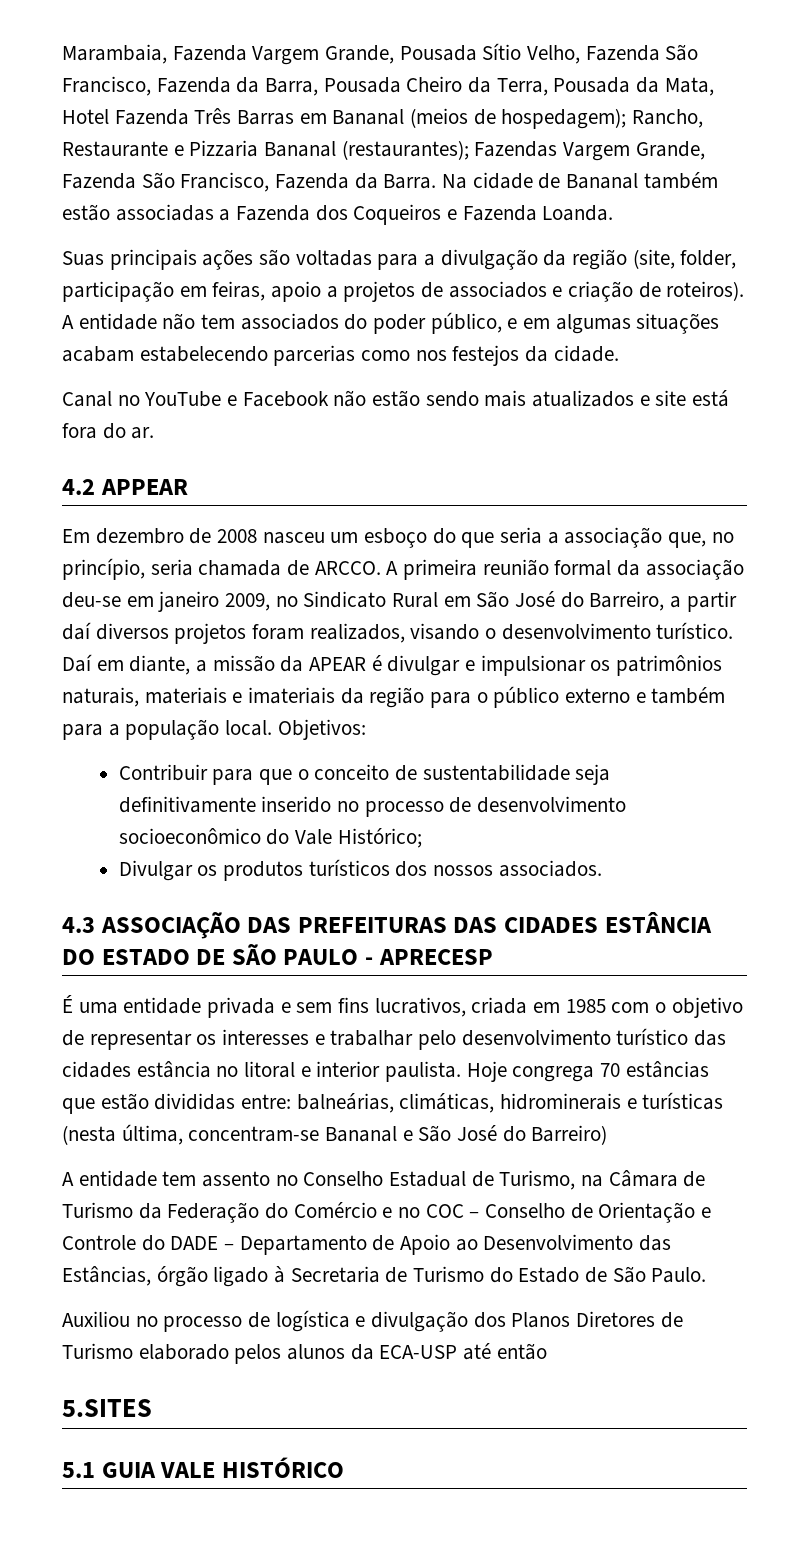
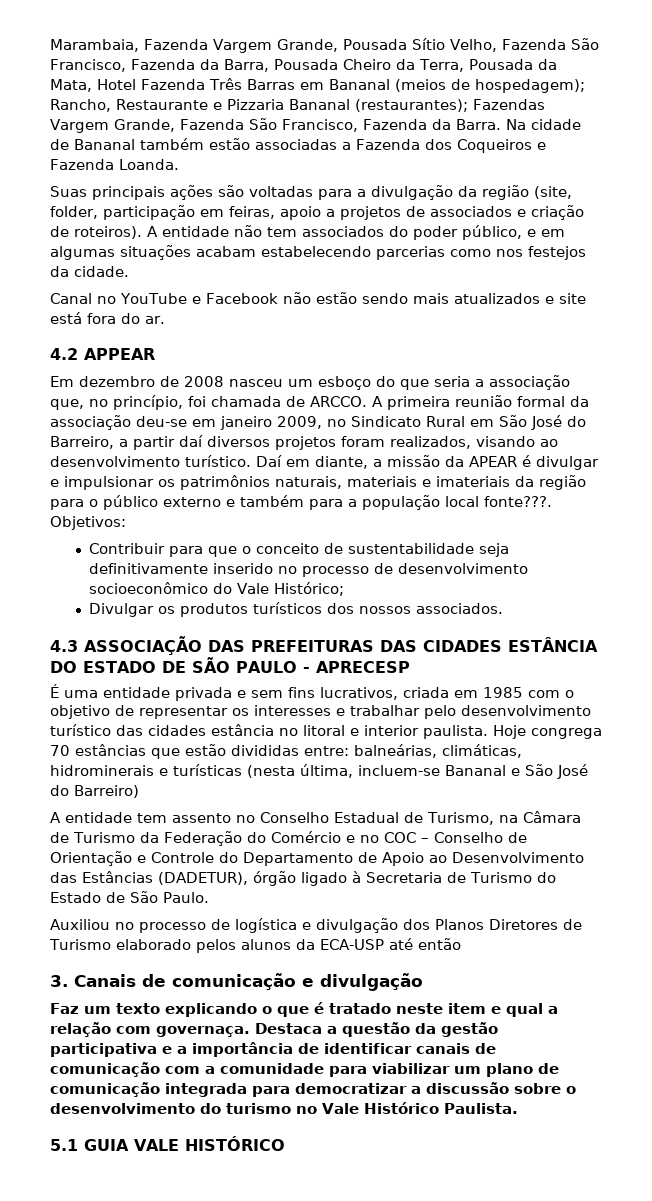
- Em dezembro de 2008 nasceu um esboço do que seria a associação que, no princípio, seria chamada de ARCCO.
+ Em dezembro de 2008 nasceu um esboço do que seria a associação que, no princípio, foi chamada de ARCCO.
- A primeira reunião formal da associação deu-se em janeiro 2009, no Sindicato Rural em São José do Barreiro, a partir daí diversos projetos foram realizados, visando o desenvolvimento turístico.
+ A primeira reunião formal da associação deu-se em janeiro 2009, no Sindicato Rural em São José do Barreiro, a partir daí diversos projetos foram realizados, visando ao desenvolvimento turístico.
- Daí em diante, a missão da APEAR é divulgar e impulsionar os patrimônios naturais, materiais e imateriais da região para o público externo e também para a população local.
+ Daí em diante, a missão da APEAR é divulgar e impulsionar os patrimônios naturais, materiais e imateriais da região para o público externo e também para a população local fonte???.
- Hoje congrega 70 estâncias que estão divididas entre: balneárias, climáticas, hidrominerais e turísticas (nesta última, concentram-se Bananal e São José do Barreiro)
+ Hoje congrega 70 estâncias que estão divididas entre: balneárias, climáticas, hidrominerais e turísticas (nesta última, incluem-se Bananal e São José do Barreiro)
- A entidade tem assento no Conselho Estadual de Turismo, na Câmara de Turismo da Federação do Comércio e no COC – Conselho de Orientação e Controle do DADE – Departamento de Apoio ao Desenvolvimento das Estâncias, órgão ligado à Secretaria de Turismo do Estado de São Paulo.
+ A entidade tem assento no Conselho Estadual de Turismo, na Câmara de Turismo da Federação do Comércio e no COC – Conselho de Orientação e Controle do Departamento de Apoio ao Desenvolvimento das Estâncias (DADETUR), órgão ligado à Secretaria de Turismo do Estado de São Paulo.
- 5.SITES
+ 3. Canais de comunicação e divulgação
+ Faz um texto explicando o que é tratado neste item e qual a relação com governaça. Destaca a questão da gestão participativa e a importância de identificar canais de comunicação com a comunidade para viabilizar um plano de comunicação integrada para democratizar a discussão sobre o desenvolvimento do turismo no Vale Histórico Paulista.

